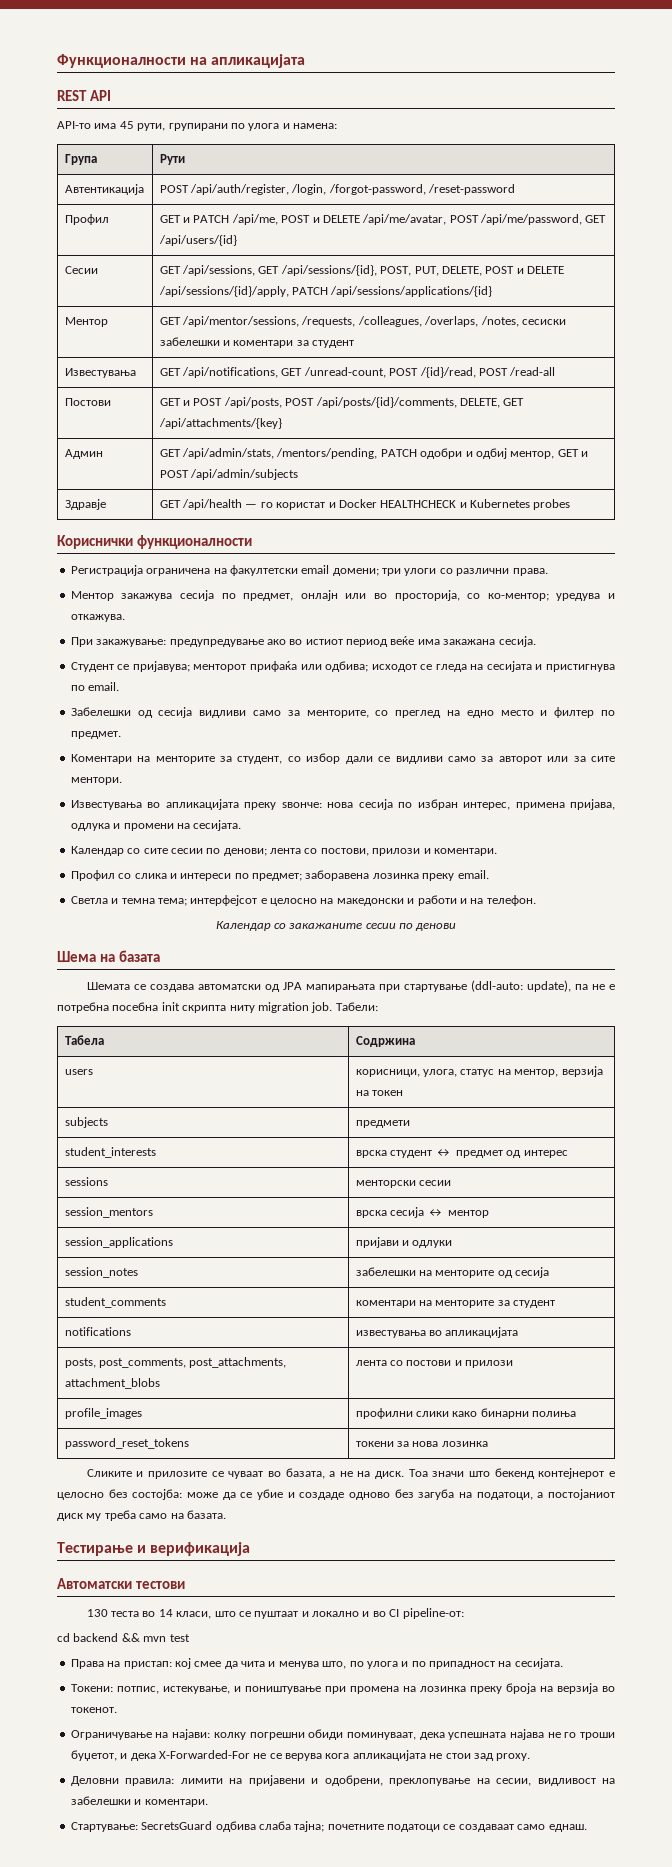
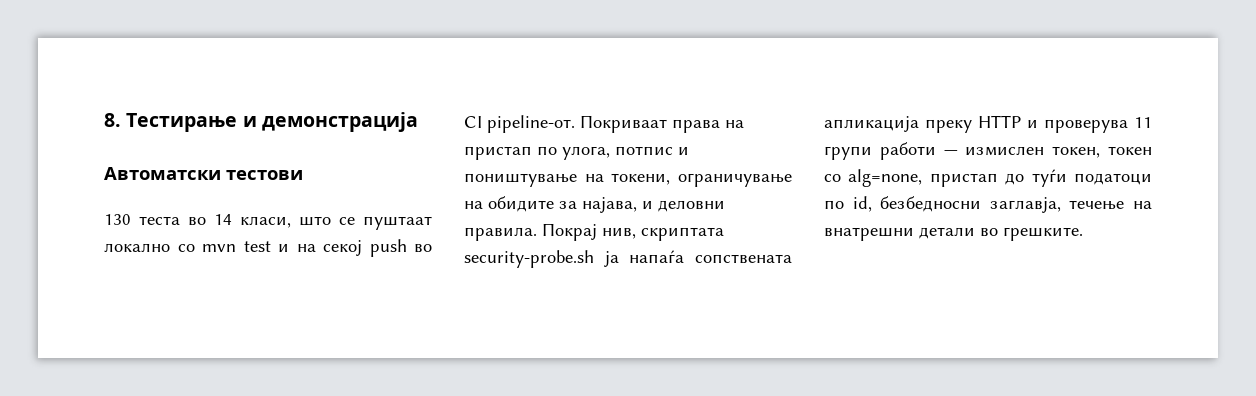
- Функционалности на апликацијата
- REST API
- API-то има 45 рути, групирани по улога и намена:
- Група | Рути
- Автентикација | POST /api/auth/register, /login, /forgot-password, /reset-password
- Профил | GET и PATCH /api/me, POST и DELETE /api/me/avatar, POST /api/me/password, GET /api/users/{id}
- Сесии | GET /api/sessions, GET /api/sessions/{id}, POST, PUT, DELETE, POST и DELETE /api/sessions/{id}/apply, PATCH /api/sessions/applications/{id}
- Ментор | GET /api/mentor/sessions, /requests, /colleagues, /overlaps, /notes, сесиски забелешки и коментари за студент
- Известувања | GET /api/notifications, GET /unread-count, POST /{id}/read, POST /read-all
- Постови | GET и POST /api/posts, POST /api/posts/{id}/comments, DELETE, GET /api/attachments/{key}
- Админ | GET /api/admin/stats, /mentors/pending, PATCH одобри и одбиј ментор, GET и POST /api/admin/subjects
- Здравје | GET /api/health — го користат и Docker HEALTHCHECK и Kubernetes probes
- Кориснички функционалности
- Регистрација ограничена на факултетски email домени; три улоги со различни права.
- Ментор закажува сесија по предмет, онлајн или во просторија, со ко-ментор; уредува и откажува.
- При закажување: предупредување ако во истиот период веќе има закажана сесија.
- Студент се пријавува; менторот прифаќа или одбива; исходот се гледа на сесијата и пристигнува по email.
- Забелешки од сесија видливи само за менторите, со преглед на едно место и филтер по предмет.
- Коментари на менторите за студент, со избор дали се видливи само за авторот или за сите ментори.
- Известувања во апликацијата преку ѕвонче: нова сесија по избран интерес, примена пријава, одлука и промени на сесијата.
- Календар со сите сесии по денови; лента со постови, прилози и коментари.
- Профил со слика и интереси по предмет; заборавена лозинка преку email.
- Светла и темна тема; интерфејсот е целосно на македонски и работи и на телефон.
- Календар со закажаните сесии по денови
- Шема на базата
- Шемата се создава автоматски од JPA мапирањата при стартување (ddl-auto: update), па не е потребна посебна init скрипта ниту migration job. Табели:
- Табела | Содржина
- users | корисници, улога, статус на ментор, верзија на токен
- subjects | предмети
- student_interests | врска студент ↔ предмет од интерес
- sessions | менторски сесии
- session_mentors | врска сесија ↔ ментор
- session_applications | пријави и одлуки
- session_notes | забелешки на менторите од сесија
- student_comments | коментари на менторите за студент
- notifications | известувања во апликацијата
- posts, post_comments, post_attachments, attachment_blobs | лента со постови и прилози
- profile_images | профилни слики како бинарни полиња
- password_reset_tokens | токени за нова лозинка
- Сликите и прилозите се чуваат во базата, а не на диск. Тоа значи што бекенд контејнерот е целосно без состојба: може да се убие и создаде одново без загуба на податоци, а постојаниот диск му треба само на базата.
- Тестирање и верификација
+ 8. Тестирање и демонстрација
- 130 теста во 14 класи, што се пуштаат и локално и во CI pipeline-от:
- cd backend && mvn test
- Права на пристап: кој смее да чита и менува што, по улога и по припадност на сесијата.
- Токени: потпис, истекување, и поништување при промена на лозинка преку броја на верзија во токенот.
- Ограничување на најави: колку погрешни обиди поминуваат, дека успешната најава не го троши буџетот, и дека X-Forwarded-For не се верува кога апликацијата не стои зад proxy.
- Деловни правила: лимити на пријавени и одобрени, преклопување на сесии, видливост на забелешки и коментари.
- Стартување: SecretsGuard одбива слаба тајна; почетните податоци се создаваат само еднаш.
+ 130 теста во 14 класи, што се пуштаат локално со mvn test и на секој push во CI pipeline-от. Покриваат права на пристап по улога, потпис и поништување на токени, ограничување на обидите за најава, и деловни правила. Покрај нив, скриптата security-probe.sh ја напаѓа сопствената апликација преку HTTP и проверува 11 групи работи — измислен токен, токен со alg=none, пристап до туѓи податоци по id, безбедносни заглавја, течење на внатрешни детали во грешките.

